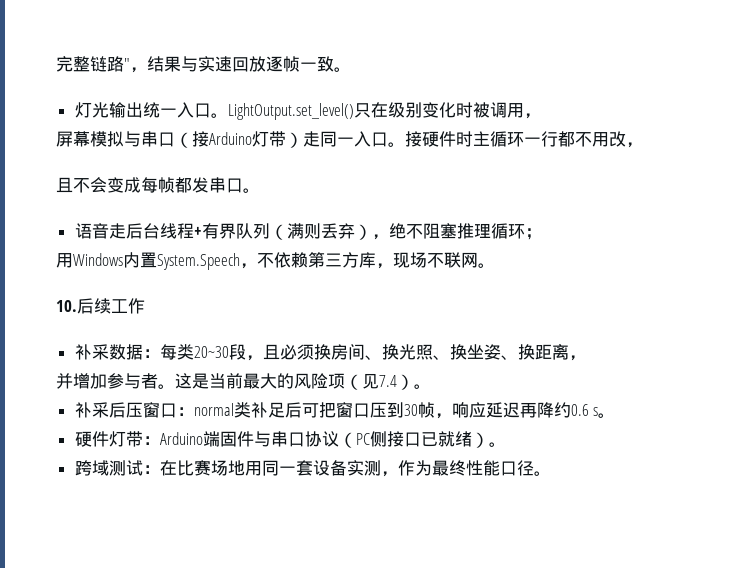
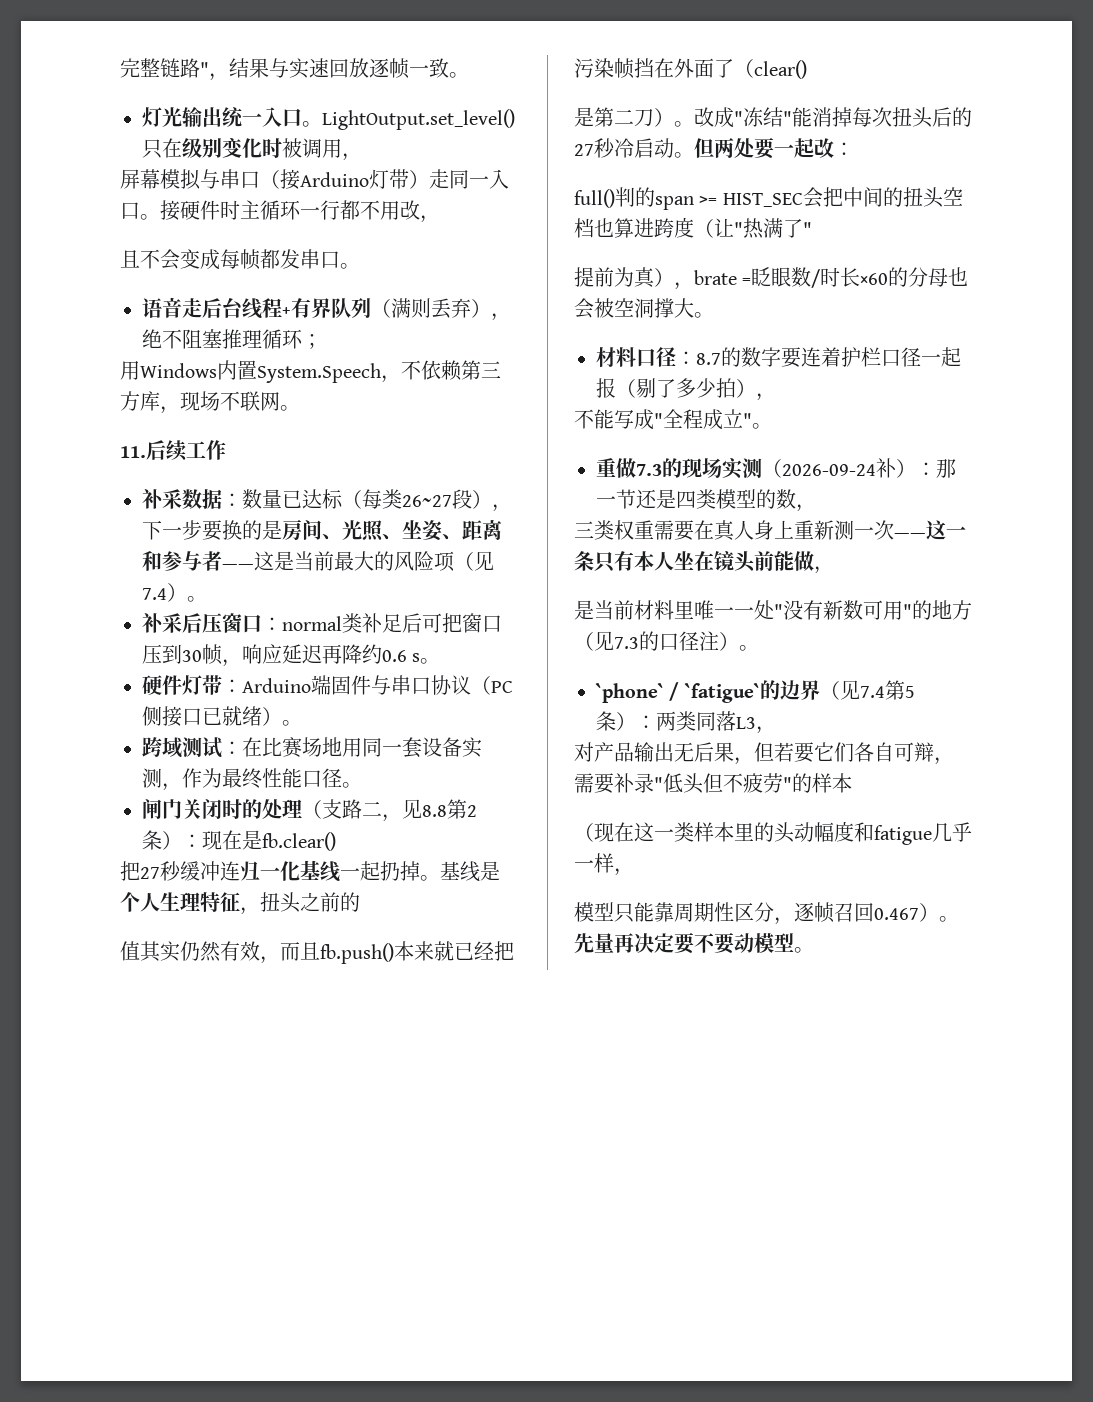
- 10.后续工作
+ 11.后续工作
- 补采数据：每类20~30段，且必须换房间、换光照、换坐姿、换距离，
- 并增加参与者。这是当前最大的风险项（见7.4）。
+ 补采数据：数量已达标（每类26~27段），下一步要换的是房间、光照、坐姿、距离和参与者——这是当前最大的风险项（见7.4）。
+ 闸门关闭时的处理（支路二，见8.8第2条）：现在是fb.clear()
+ 把27秒缓冲连归一化基线一起扔掉。基线是个人生理特征，扭头之前的
+ 值其实仍然有效，而且fb.push()本来就已经把污染帧挡在外面了（clear()
+ 是第二刀）。改成"冻结"能消掉每次扭头后的27秒冷启动。但两处要一起改：
+ full()判的span >= HIST_SEC会把中间的扭头空档也算进跨度（让"热满了"
+ 提前为真），brate =眨眼数/时长×60的分母也会被空洞撑大。
+ 材料口径：8.7的数字要连着护栏口径一起报（剔了多少拍），
+ 不能写成"全程成立"。
+ 重做7.3的现场实测（2026-09-24补）：那一节还是四类模型的数，
+ 三类权重需要在真人身上重新测一次——这一条只有本人坐在镜头前能做，
+ 是当前材料里唯一一处"没有新数可用"的地方（见7.3的口径注）。
+ `phone` / `fatigue`的边界（见7.4第5条）：两类同落L3，
+ 对产品输出无后果，但若要它们各自可辩，需要补录"低头但不疲劳"的样本
+ （现在这一类样本里的头动幅度和fatigue几乎一样，
+ 模型只能靠周期性区分，逐帧召回0.467）。先量再决定要不要动模型。

